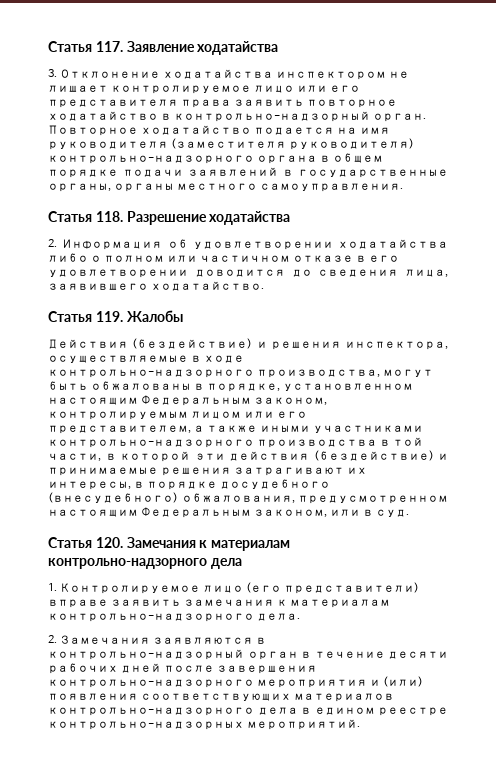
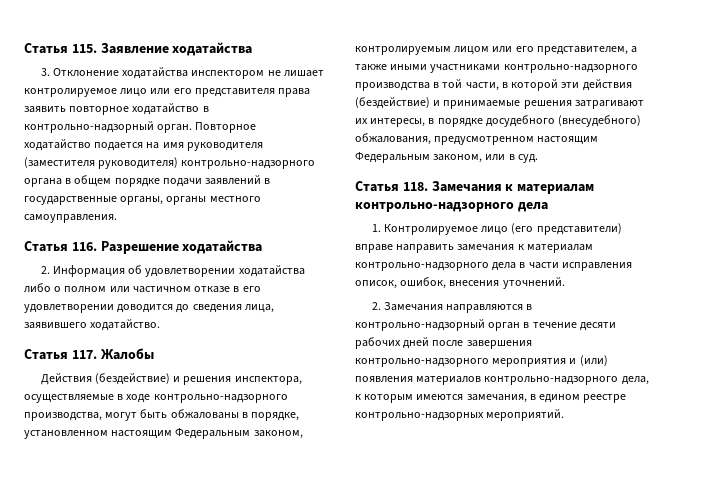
- Статья 117. Заявление ходатайства
+ Статья 115. Заявление ходатайства
- Статья 118. Разрешение ходатайства
+ Статья 116. Разрешение ходатайства
- Статья 119. Жалобы
+ Статья 117. Жалобы
- Статья 120. Замечания к материалам контрольно-надзорного дела
+ Статья 118. Замечания к материалам контрольно-надзорного дела
- 1. Контролируемое лицо (его представители) вправе заявить замечания к материалам контрольно-надзорного дела.
+ 1. Контролируемое лицо (его представители) вправе направить замечания к материалам контрольно-надзорного дела в части исправления описок, ошибок, внесения уточнений.
- 2. Замечания заявляются в контрольно-надзорный орган в течение десяти рабочих дней после завершения контрольно-надзорного мероприятия и (или) появления соответствующих материалов контрольно-надзорного дела в едином реестре контрольно-надзорных мероприятий.
+ 2. Замечания направляются в контрольно-надзорный орган в течение десяти рабочих дней после завершения контрольно-надзорного мероприятия и (или) появления материалов контрольно-надзорного дела, к которым имеются замечания, в едином реестре контрольно-надзорных мероприятий.

